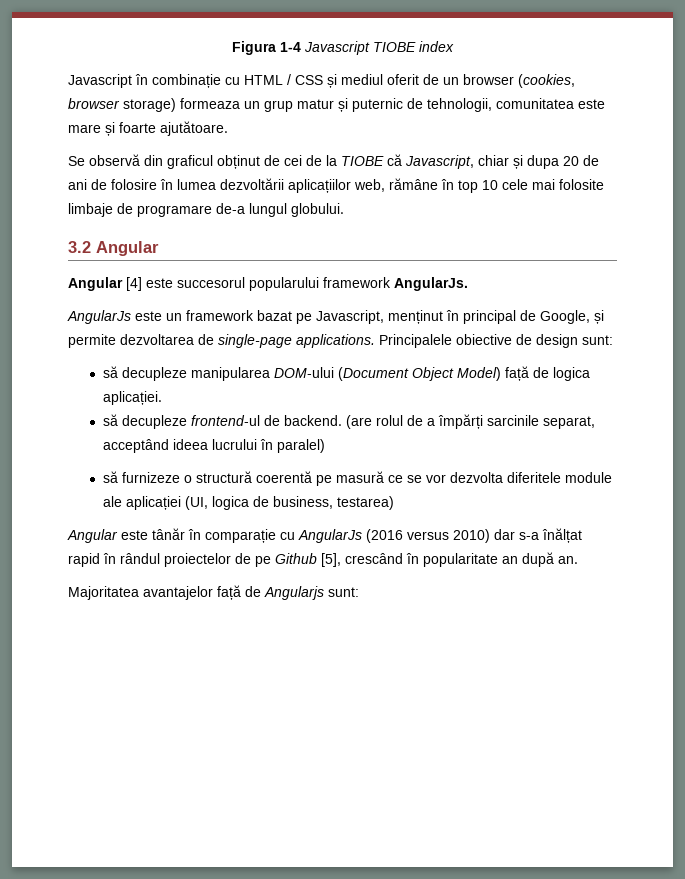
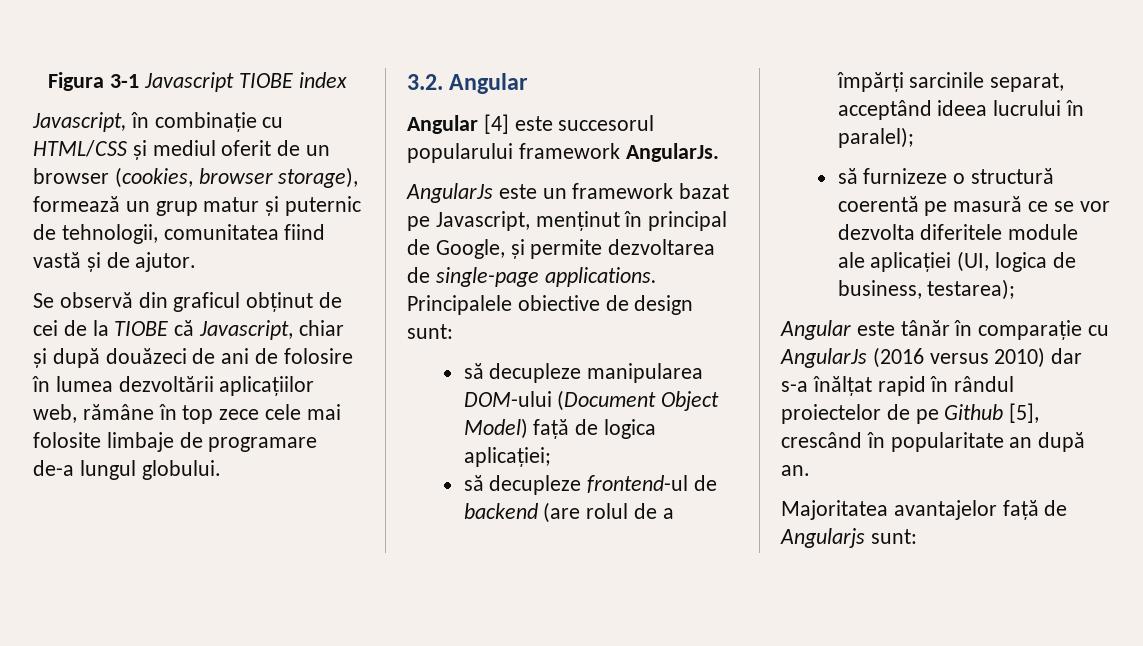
- Figura 1-4 Javascript TIOBE index
+ Figura 3-1 Javascript TIOBE index
- Javascript în combinație cu HTML / CSS și mediul oferit de un browser (cookies, browser storage) formeaza un grup matur și puternic de tehnologii, comunitatea este mare și foarte ajutătoare.
+ Javascript, în combinație cu HTML/CSS și mediul oferit de un browser (cookies, browser storage), formează un grup matur și puternic de tehnologii, comunitatea fiind vastă și de ajutor.
- Se observă din graficul obținut de cei de la TIOBE că Javascript, chiar și dupa 20 de ani de folosire în lumea dezvoltării aplicațiilor web, rămâne în top 10 cele mai folosite limbaje de programare de-a lungul globului.
+ Se observă din graficul obținut de cei de la TIOBE că Javascript, chiar și după douăzeci de ani de folosire în lumea dezvoltării aplicațiilor web, rămâne în top zece cele mai folosite limbaje de programare de-a lungul globului.
- 3.2 Angular
+ 3.2. Angular
- să decupleze manipularea DOM-ului (Document Object Model) față de logica aplicației.
+ să decupleze manipularea DOM-ului (Document Object Model) față de logica aplicației;
- să decupleze frontend-ul de backend. (are rolul de a împărți sarcinile separat, acceptând ideea lucrului în paralel)
+ să decupleze frontend-ul de backend (are rolul de a împărți sarcinile separat, acceptând ideea lucrului în paralel);
- să furnizeze o structură coerentă pe masură ce se vor dezvolta diferitele module ale aplicației (UI, logica de business, testarea)
+ să furnizeze o structură coerentă pe masură ce se vor dezvolta diferitele module ale aplicației (UI, logica de business, testarea);

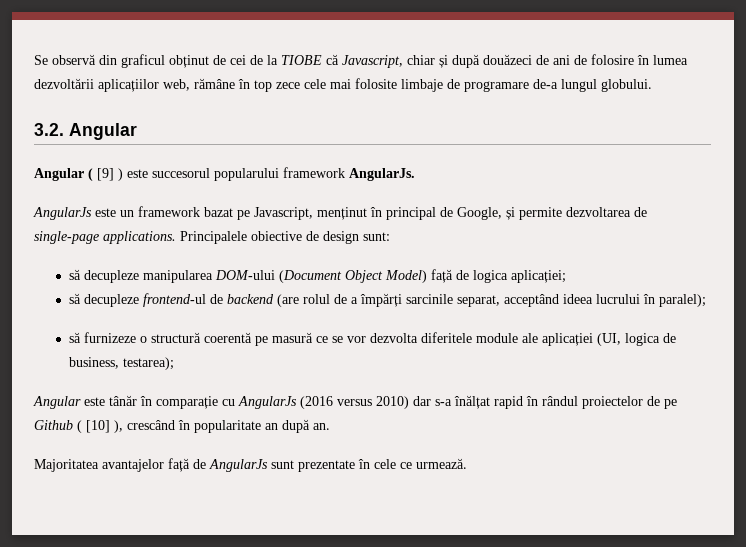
- Figura 3-1 Javascript TIOBE index
- Javascript, în combinație cu HTML/CSS și mediul oferit de un browser (cookies, browser storage), formează un grup matur și puternic de tehnologii, comunitatea fiind vastă și de ajutor.
- Angular [4] este succesorul popularului framework AngularJs.
+ Angular ( [9] ) este succesorul popularului framework AngularJs.
- Angular este tânăr în comparație cu AngularJs (2016 versus 2010) dar s-a înălțat rapid în rândul proiectelor de pe Github [5], crescând în popularitate an după an.
+ Angular este tânăr în comparație cu AngularJs (2016 versus 2010) dar s-a înălțat rapid în rândul proiectelor de pe Github ( [10] ), crescând în popularitate an după an.
- Majoritatea avantajelor față de Angularjs sunt:
+ Majoritatea avantajelor față de AngularJs sunt prezentate în cele ce urmează.

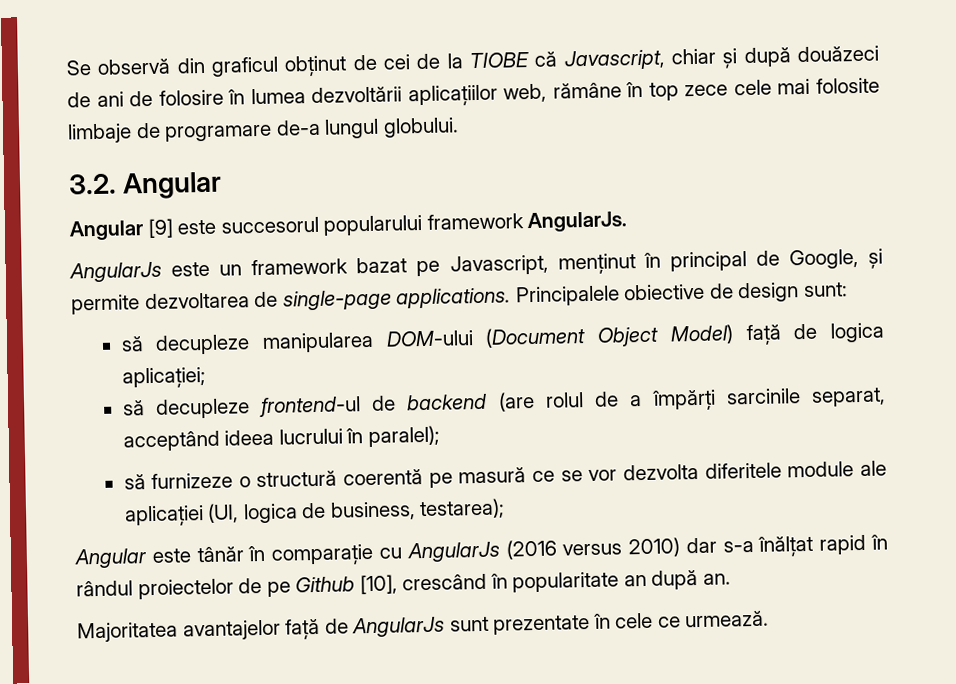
- Angular ( [9] ) este succesorul popularului framework AngularJs.
+ Angular [9] este succesorul popularului framework AngularJs.
- Angular este tânăr în comparație cu AngularJs (2016 versus 2010) dar s-a înălțat rapid în rândul proiectelor de pe Github ( [10] ), crescând în popularitate an după an.
+ Angular este tânăr în comparație cu AngularJs (2016 versus 2010) dar s-a înălțat rapid în rândul proiectelor de pe Github [10], crescând în popularitate an după an.

